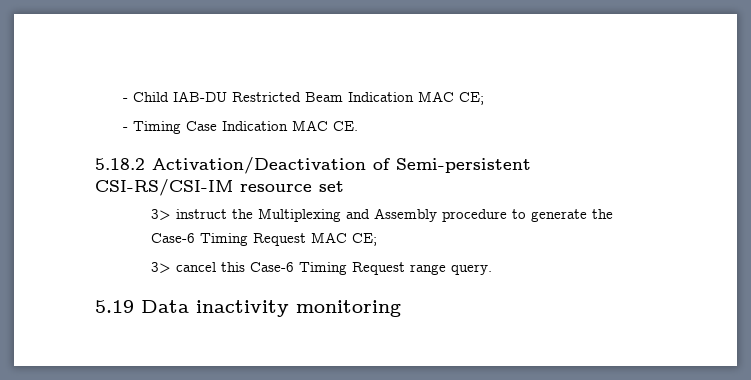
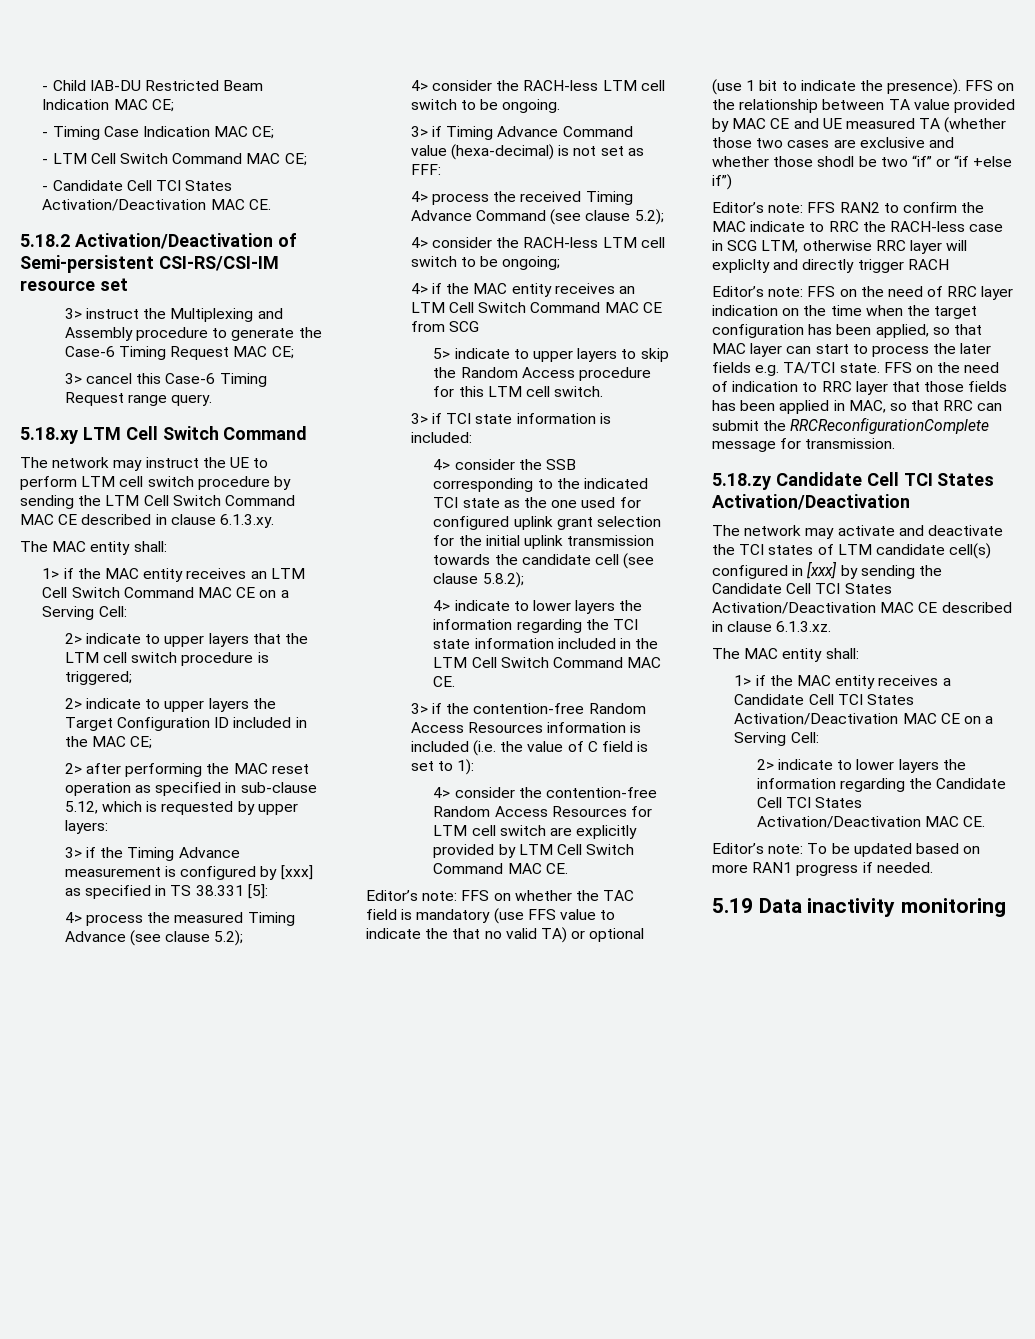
- - Timing Case Indication MAC CE.
+ - Timing Case Indication MAC CE;
+ - LTM Cell Switch Command MAC CE;
+ - Candidate Cell TCI States Activation/Deactivation MAC CE.
+ 5.18.xy LTM Cell Switch Command
+ The network may instruct the UE to perform LTM cell switch procedure by sending the LTM Cell Switch Command MAC CE described in clause 6.1.3.xy.
+ The MAC entity shall:
+ 1> if the MAC entity receives an LTM Cell Switch Command MAC CE on a Serving Cell:
+ 2> indicate to upper layers that the LTM cell switch procedure is triggered;
+ 2> indicate to upper layers the Target Configuration ID included in the MAC CE;
+ 2> after performing the MAC reset operation as specified in sub-clause 5.12, which is requested by upper layers:
+ 3> if the Timing Advance measurement is configured by [xxx] as specified in TS 38.331 [5]:
+ 4> process the measured Timing Advance (see clause 5.2);
+ 4> consider the RACH-less LTM cell switch to be ongoing.
+ 3> if Timing Advance Command value (hexa-decimal) is not set as FFF:
+ 4> process the received Timing Advance Command (see clause 5.2);
+ 4> consider the RACH-less LTM cell switch to be ongoing;
+ 4> if the MAC entity receives an LTM Cell Switch Command MAC CE from SCG
+ 5> indicate to upper layers to skip the Random Access procedure for this LTM cell switch.
+ 3> if TCI state information is included:
+ 4> consider the SSB corresponding to the indicated TCI state as the one used for configured uplink grant selection for the initial uplink transmission towards the candidate cell (see clause 5.8.2);
+ 4> indicate to lower layers the information regarding the TCI state information included in the LTM Cell Switch Command MAC CE.
+ 3> if the contention-free Random Access Resources information is included (i.e. the value of C field is set to 1):
+ 4> consider the contention-free Random Access Resources for LTM cell switch are explicitly provided by LTM Cell Switch Command MAC CE.
+ Editor’s note: FFS on whether the TAC field is mandatory (use FFS value to indicate the that no valid TA) or optional (use 1 bit to indicate the presence). FFS on the relationship between TA value provided by MAC CE and UE measured TA (whether those two cases are exclusive and whether those shodl be two “if” or “if +else if”)
+ Editor’s note: FFS RAN2 to confirm the MAC indicate to RRC the RACH-less case in SCG LTM, otherwise RRC layer will expliclty and directly trigger RACH
+ Editor’s note: FFS on the need of RRC layer indication on the time when the target configuration has been applied, so that MAC layer can start to process the later fields e.g. TA/TCI state. FFS on the need of indication to RRC layer that those fields has been applied in MAC, so that RRC can submit the RRCReconfigurationComplete message for transmission.
+ 5.18.zy Candidate Cell TCI States Activation/Deactivation
+ The network may activate and deactivate the TCI states of LTM candidate cell(s) configured in [xxx] by sending the Candidate Cell TCI States Activation/Deactivation MAC CE described in clause 6.1.3.xz.
+ The MAC entity shall:
+ 1> if the MAC entity receives a Candidate Cell TCI States Activation/Deactivation MAC CE on a Serving Cell:
+ 2> indicate to lower layers the information regarding the Candidate Cell TCI States Activation/Deactivation MAC CE.
+ Editor’s note: To be updated based on more RAN1 progress if needed.

